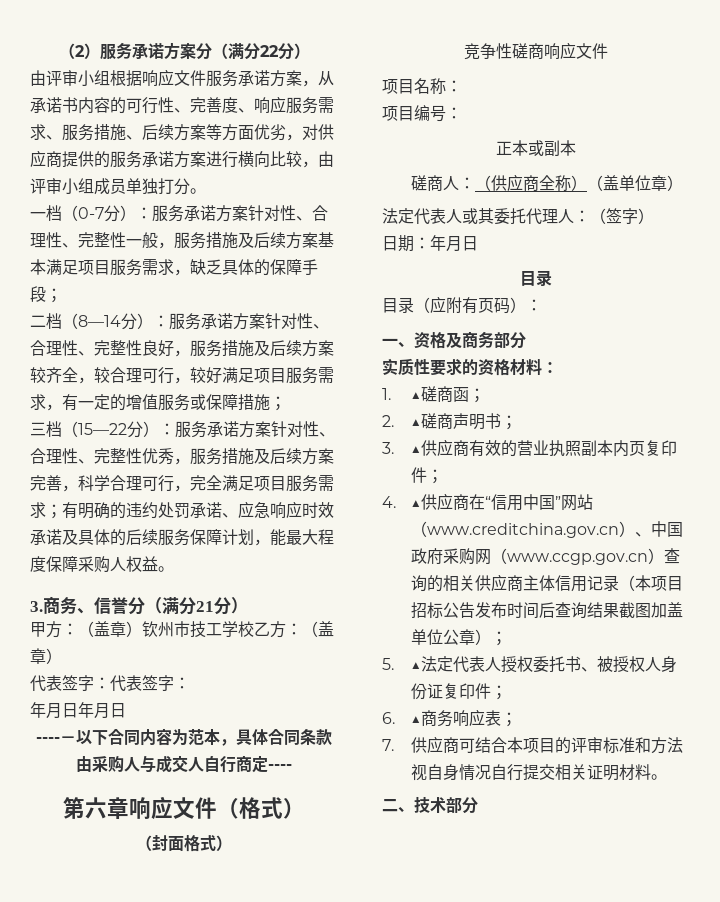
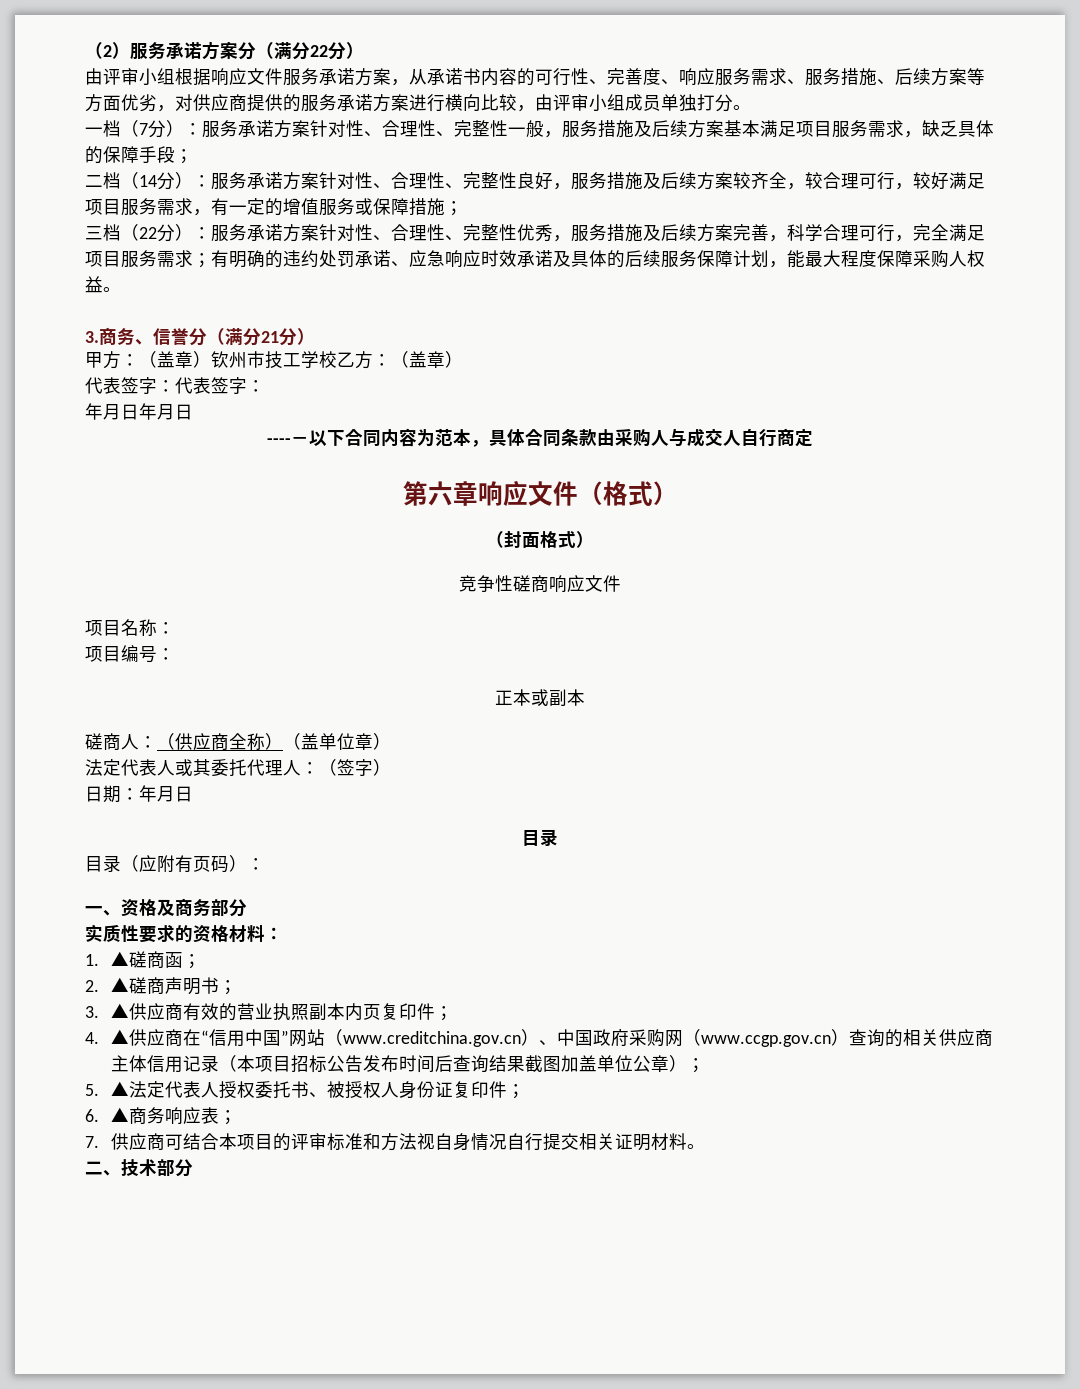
- 一档（0-7分）：服务承诺方案针对性、合理性、完整性一般，服务措施及后续方案基本满足项目服务需求，缺乏具体的保障手段；
+ 一档（7分）：服务承诺方案针对性、合理性、完整性一般，服务措施及后续方案基本满足项目服务需求，缺乏具体的保障手段；
- 二档（8—14分）：服务承诺方案针对性、合理性、完整性良好，服务措施及后续方案较齐全，较合理可行，较好满足项目服务需求，有一定的增值服务或保障措施；
+ 二档（14分）：服务承诺方案针对性、合理性、完整性良好，服务措施及后续方案较齐全，较合理可行，较好满足项目服务需求，有一定的增值服务或保障措施；
- 三档（15—22分）：服务承诺方案针对性、合理性、完整性优秀，服务措施及后续方案完善，科学合理可行，完全满足项目服务需求；有明确的违约处罚承诺、应急响应时效承诺及具体的后续服务保障计划，能最大程度保障采购人权益。
+ 三档（22分）：服务承诺方案针对性、合理性、完整性优秀，服务措施及后续方案完善，科学合理可行，完全满足项目服务需求；有明确的违约处罚承诺、应急响应时效承诺及具体的后续服务保障计划，能最大程度保障采购人权益。
- ----－以下合同内容为范本，具体合同条款由采购人与成交人自行商定----
+ ----－以下合同内容为范本，具体合同条款由采购人与成交人自行商定

